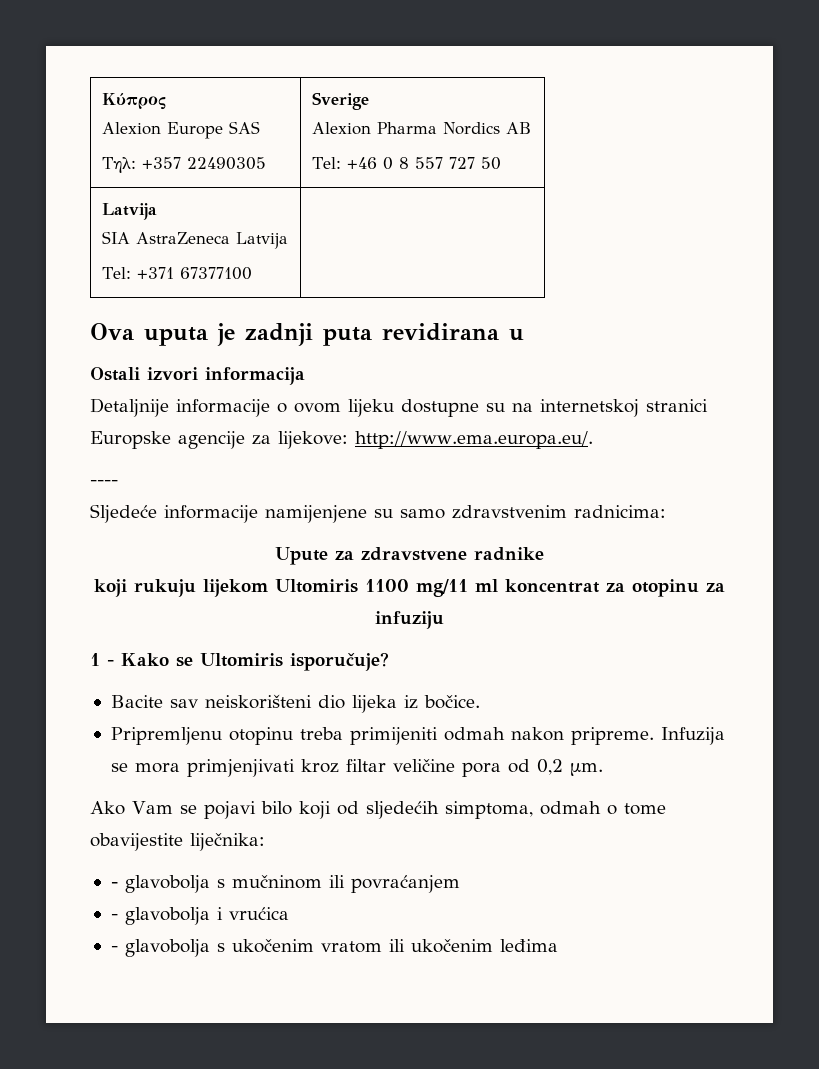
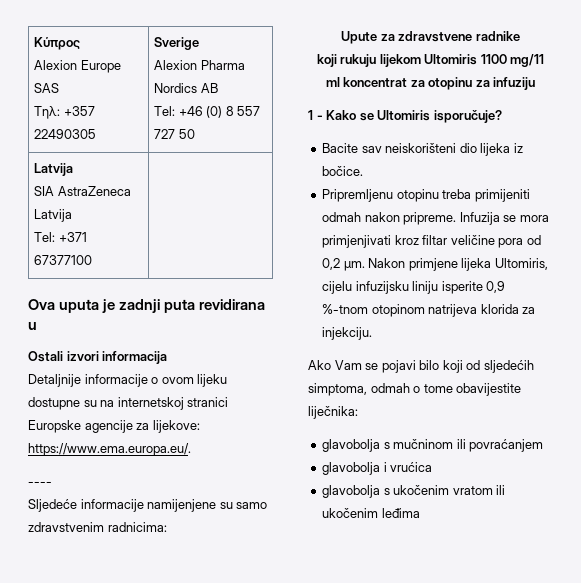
  Κύπρος
  Alexion Europe SAS
  Τηλ: +357 22490305 | Sverige
  Alexion Pharma Nordics AB
- Tel: +46 0 8 557 727 50
+ Tel: +46 (0) 8 557 727 50
- Detaljnije informacije o ovom lijeku dostupne su na internetskoj stranici Europske agencije za lijekove: http://www.ema.europa.eu/.
+ Detaljnije informacije o ovom lijeku dostupne su na internetskoj stranici Europske agencije za lijekove: https://www.ema.europa.eu/.
+ Nakon primjene lijeka Ultomiris, cijelu infuzijsku liniju isperite 0,9 %-tnom otopinom natrijeva klorida za injekciju.
- - glavobolja s mučninom ili povraćanjem
+ glavobolja s mučninom ili povraćanjem
- - glavobolja i vrućica
+ glavobolja i vrućica
- - glavobolja s ukočenim vratom ili ukočenim leđima
+ glavobolja s ukočenim vratom ili ukočenim leđima

